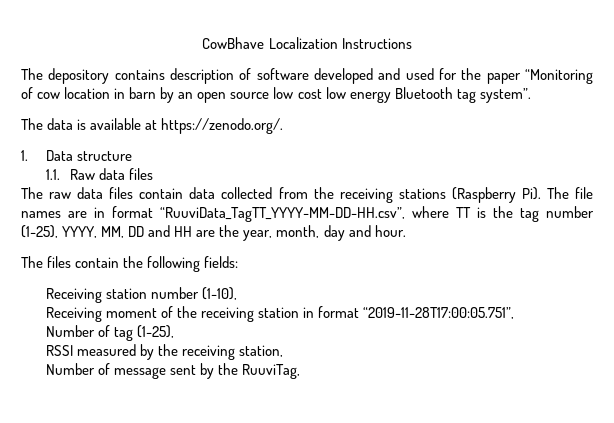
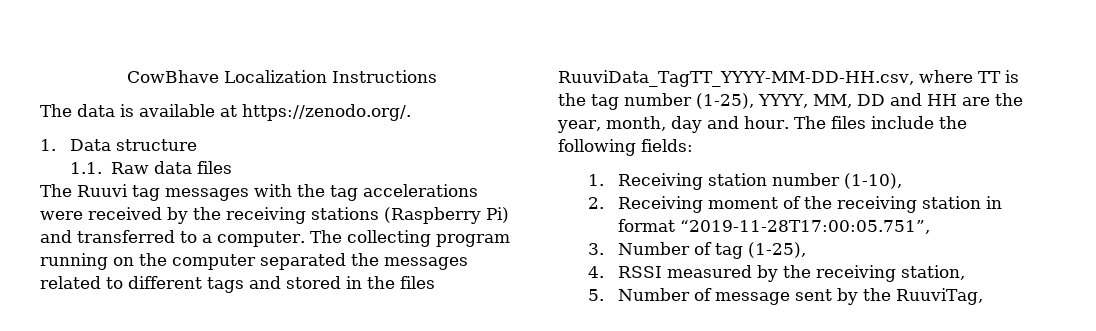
- The depository contains description of software developed and used for the paper “Monitoring of cow location in barn by an open source low cost low energy Bluetooth tag system”.
- The raw data files contain data collected from the receiving stations (Raspberry Pi). The file names are in format “RuuviData_TagTT_YYYY-MM-DD-HH.csv”, where TT is the tag number (1-25), YYYY, MM, DD and HH are the year, month, day and hour.
- The files contain the following fields:
+ The Ruuvi tag messages with the tag accelerations were received by the receiving stations (Raspberry Pi) and transferred to a computer. The collecting program running on the computer separated the messages related to different tags and stored in the files RuuviData_TagTT_YYYY-MM-DD-HH.csv, where TT is the tag number (1-25), YYYY, MM, DD and HH are the year, month, day and hour. The files include the following fields:
- Receiving station number (1-10),
+ 1. Receiving station number (1-10),
- Receiving moment of the receiving station in format “2019-11-28T17:00:05.751”,
+ 2. Receiving moment of the receiving station in format “2019-11-28T17:00:05.751”,
- Number of tag (1-25),
+ 3. Number of tag (1-25),
- RSSI measured by the receiving station,
+ 4. RSSI measured by the receiving station,
- Number of message sent by the RuuviTag,
+ 5. Number of message sent by the RuuviTag,

